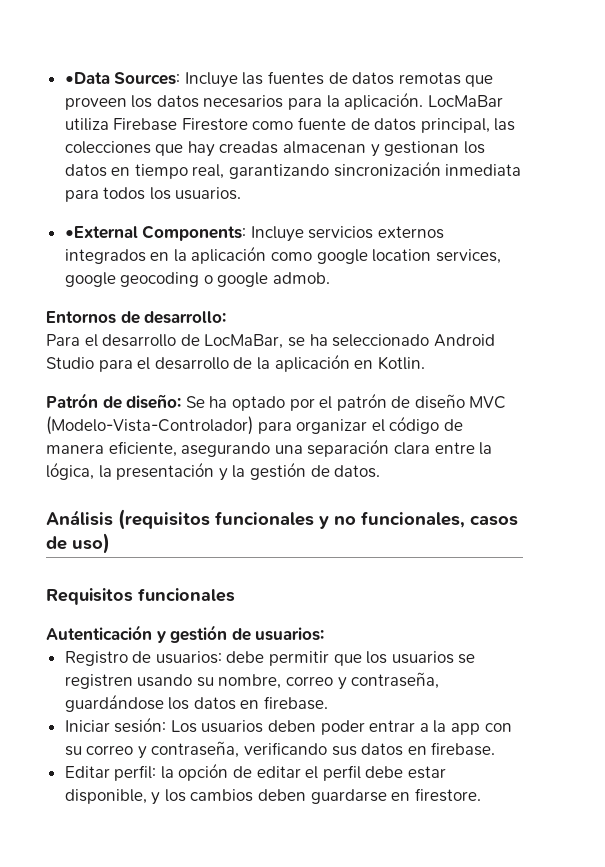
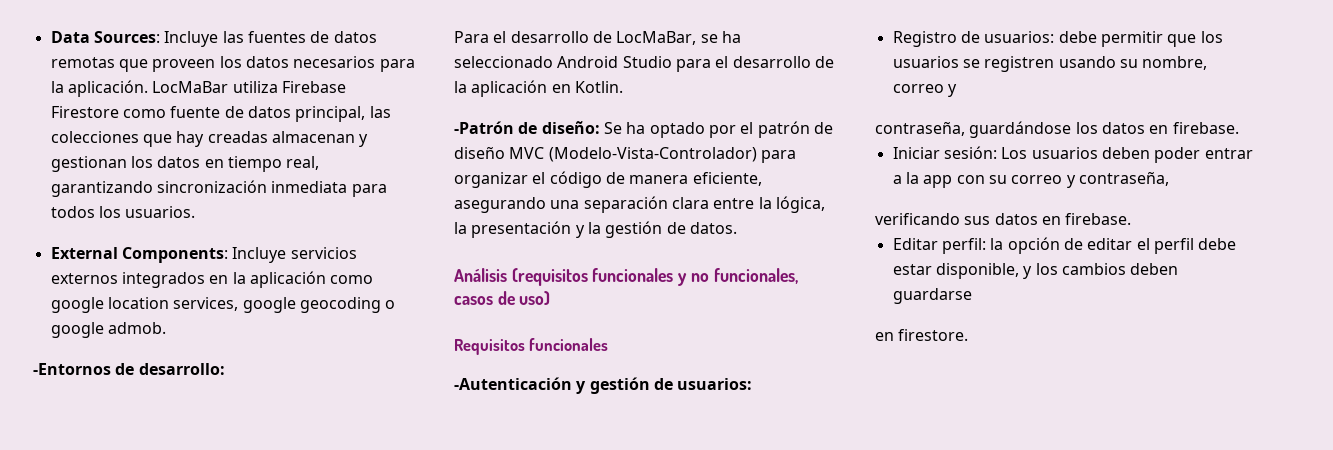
- •Data Sources: Incluye las fuentes de datos remotas que proveen los datos necesarios para la aplicación.
+ Data Sources: Incluye las fuentes de datos remotas que proveen los datos necesarios para la aplicación.
- •External Components: Incluye servicios externos integrados en la aplicación como google location services, google geocoding o google admob.
+ External Components: Incluye servicios externos integrados en la aplicación como google location services, google geocoding o google admob.
- Entornos de desarrollo:
+ -Entornos de desarrollo:
- Patrón de diseño: Se ha optado por el patrón de diseño MVC (Modelo-Vista-Controlador) para organizar el código de manera eficiente, asegurando una separación clara entre la lógica, la presentación y la gestión de datos.
+ -Patrón de diseño: Se ha optado por el patrón de diseño MVC (Modelo-Vista-Controlador) para organizar el código de manera eficiente, asegurando una separación clara entre la lógica, la presentación y la gestión de datos.
- Autenticación y gestión de usuarios:
+ -Autenticación y gestión de usuarios:
- Registro de usuarios: debe permitir que los usuarios se registren usando su nombre, correo y contraseña, guardándose los datos en firebase.
+ Registro de usuarios: debe permitir que los usuarios se registren usando su nombre, correo y
+ contraseña, guardándose los datos en firebase.
- Iniciar sesión: Los usuarios deben poder entrar a la app con su correo y contraseña, verificando sus datos en firebase.
+ Iniciar sesión: Los usuarios deben poder entrar a la app con su correo y contraseña,
+ verificando sus datos en firebase.
- Editar perfil: la opción de editar el perfil debe estar disponible, y los cambios deben guardarse en firestore.
+ Editar perfil: la opción de editar el perfil debe estar disponible, y los cambios deben guardarse
+ en firestore.

